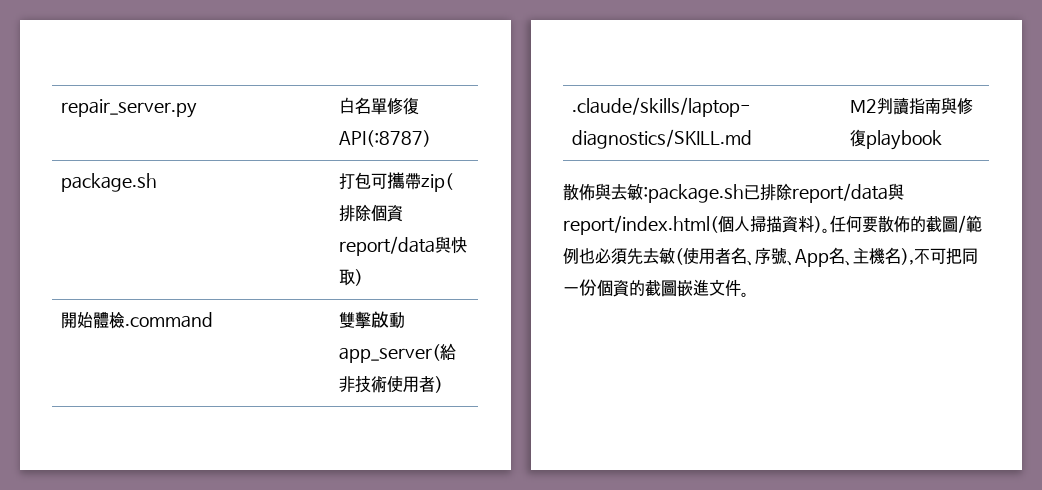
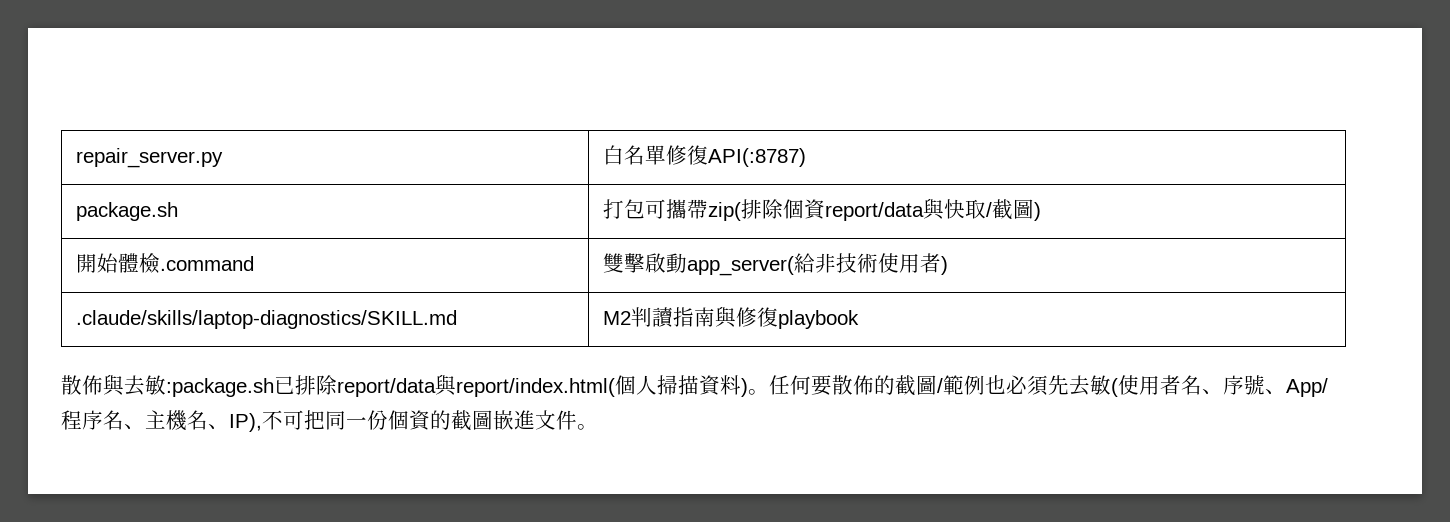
- package.sh | 打包可攜帶zip(排除個資report/data與快取)
+ package.sh | 打包可攜帶zip(排除個資report/data與快取/截圖)
- 任何要散佈的截圖/範例也必須先去敏(使用者名、序號、App名、主機名),不可把同一份個資的截圖嵌進文件。
+ 任何要散佈的截圖/範例也必須先去敏(使用者名、序號、App/程序名、主機名、IP),不可把同一份個資的截圖嵌進文件。

